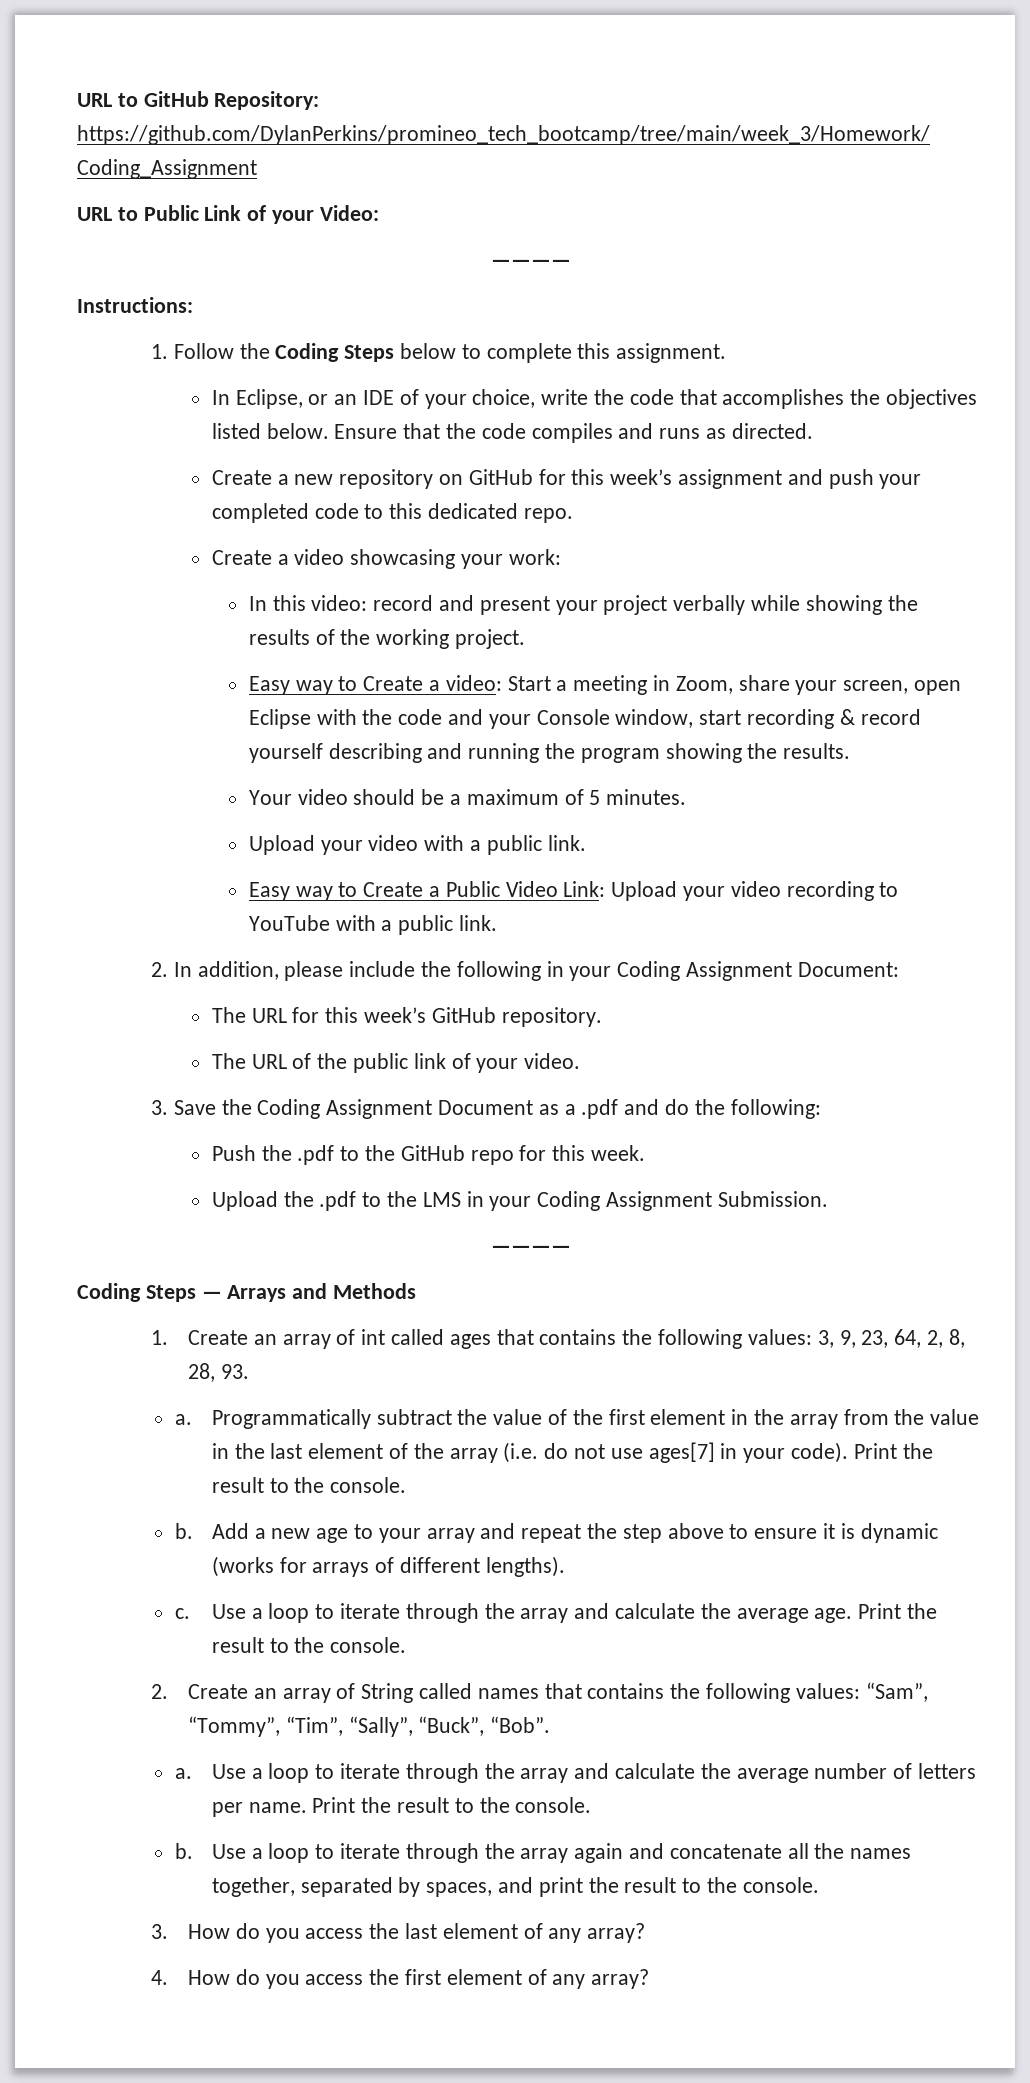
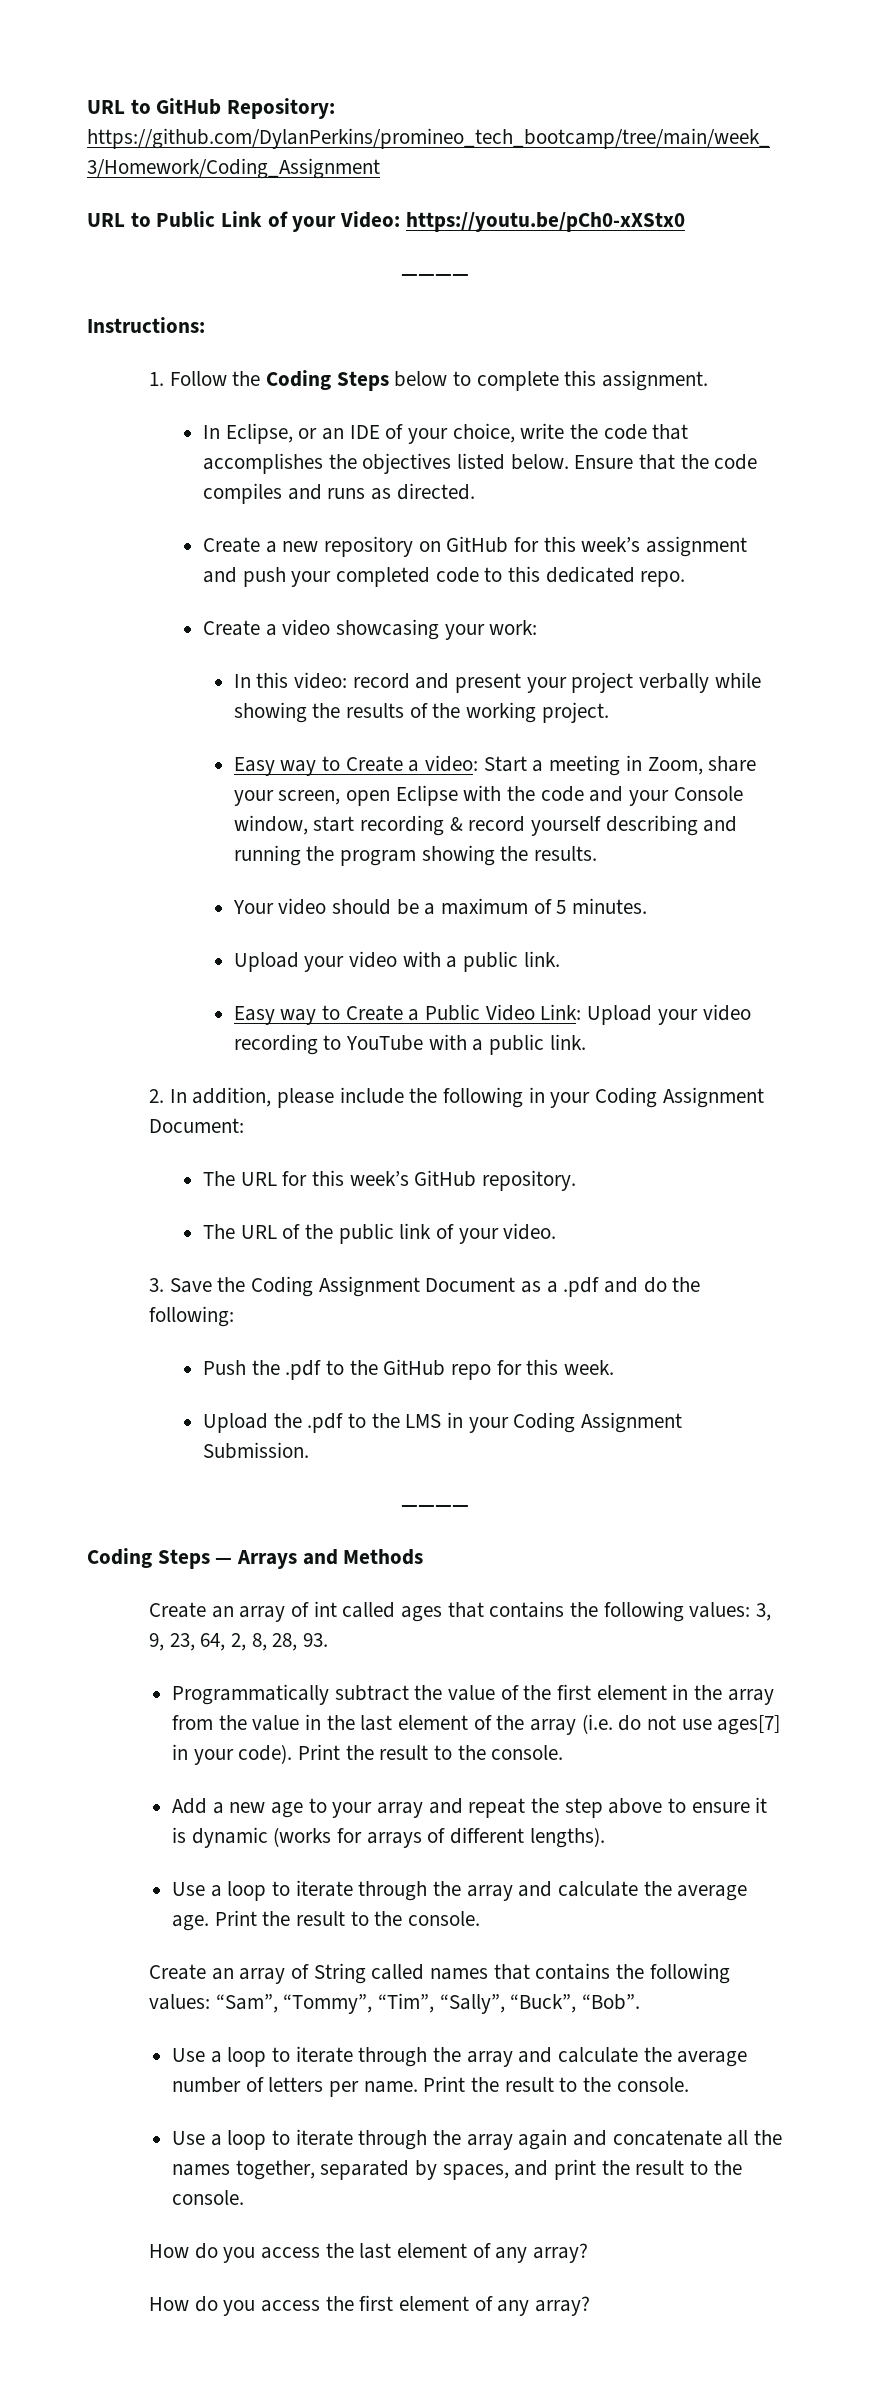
- URL to Public Link of your Video:
+ URL to Public Link of your Video: https://youtu.be/pCh0-xXStx0
- 1. Create an array of int called ages that contains the following values: 3, 9, 23, 64, 2, 8, 28, 93.
- a. Programmatically subtract the value of the first element in the array from the value in the last element of the array (i.e. do not use ages[7] in your code). Print the result to the console.
- b. Add a new age to your array and repeat the step above to ensure it is dynamic (works for arrays of different lengths).
+ Create an array of int called ages that contains the following values: 3, 9, 23, 64, 2, 8, 28, 93.
+ Programmatically subtract the value of the first element in the array from the value in the last element of the array (i.e. do not use ages[7] in your code). Print the result to the console.
+ Add a new age to your array and repeat the step above to ensure it is dynamic (works for arrays of different lengths).
- c.
- 2. Create an array of String called names that contains the following values: “Sam”, “Tommy”, “Tim”, “Sally”, “Buck”, “Bob”.
- a. Use a loop to iterate through the array and calculate the average number of letters per name. Print the result to the console.
- b. Use a loop to iterate through the array again and concatenate all the names together, separated by spaces, and print the result to the console.
+ Create an array of String called names that contains the following values: “Sam”, “Tommy”, “Tim”, “Sally”, “Buck”, “Bob”.
+ Use a loop to iterate through the array and calculate the average number of letters per name. Print the result to the console.
+ Use a loop to iterate through the array again and concatenate all the names together, separated by spaces, and print the result to the console.
- 3. How do you access the last element of any array?
+ How do you access the last element of any array?
- 4. How do you access the first element of any array?
+ How do you access the first element of any array?

